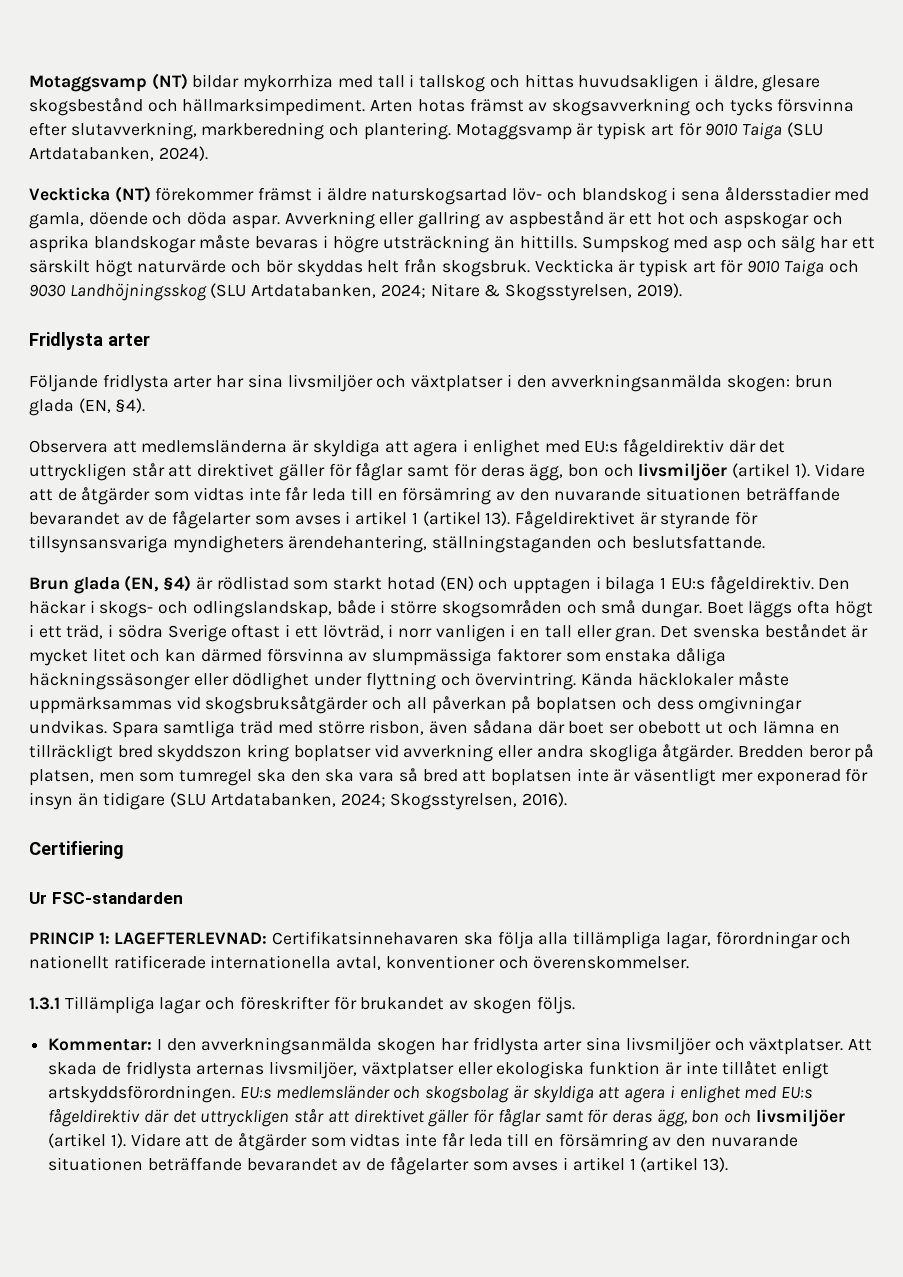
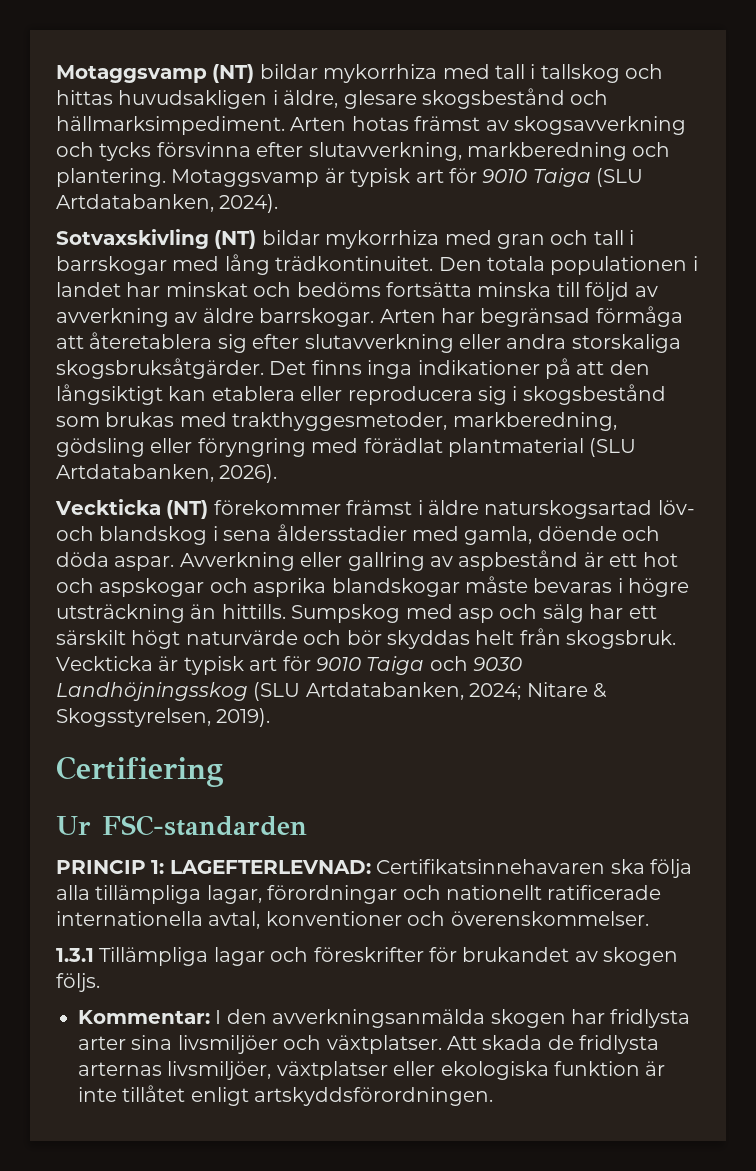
+ Sotvaxskivling (NT) bildar mykorrhiza med gran och tall i barrskogar med lång trädkontinuitet. Den totala populationen i landet har minskat och bedöms fortsätta minska till följd av avverkning av äldre barrskogar. Arten har begränsad förmåga att återetablera sig efter slutavverkning eller andra storskaliga skogsbruksåtgärder. Det finns inga indikationer på att den långsiktigt kan etablera eller reproducera sig i skogsbestånd som brukas med trakthyggesmetoder, markberedning, gödsling eller föryngring med förädlat plantmaterial (SLU Artdatabanken, 2026).
- Fridlysta arter
- Följande fridlysta arter har sina livsmiljöer och växtplatser i den avverkningsanmälda skogen: brun glada (EN, §4).
- Observera att medlemsländerna är skyldiga att agera i enlighet med EU:s fågeldirektiv där det uttryckligen står att direktivet gäller för fåglar samt för deras ägg, bon och livsmiljöer (artikel 1). Vidare att de åtgärder som vidtas inte får leda till en försämring av den nuvarande situationen beträffande bevarandet av de fågelarter som avses i artikel 1 (artikel 13). Fågeldirektivet är styrande för tillsynsansvariga myndigheters ärendehantering, ställningstaganden och beslutsfattande.
- Brun glada (EN, §4) är rödlistad som starkt hotad (EN) och upptagen i bilaga 1 EU:s fågeldirektiv. Den häckar i skogs- och odlingslandskap, både i större skogsområden och små dungar. Boet läggs ofta högt i ett träd, i södra Sverige oftast i ett lövträd, i norr vanligen i en tall eller gran. Det svenska beståndet är mycket litet och kan därmed försvinna av slumpmässiga faktorer som enstaka dåliga häckningssäsonger eller dödlighet under flyttning och övervintring. Kända häcklokaler måste uppmärksammas vid skogsbruksåtgärder och all påverkan på boplatsen och dess omgivningar undvikas. Spara samtliga träd med större risbon, även sådana där boet ser obebott ut och lämna en tillräckligt bred skyddszon kring boplatser vid avverkning eller andra skogliga åtgärder. Bredden beror på platsen, men som tumregel ska den ska vara så bred att boplatsen inte är väsentligt mer exponerad för insyn än tidigare (SLU Artdatabanken, 2024; Skogsstyrelsen, 2016).
- EU:s medlemsländer och skogsbolag är skyldiga att agera i enlighet med EU:s fågeldirektiv där det uttryckligen står att direktivet gäller för fåglar samt för deras ägg, bon och livsmiljöer (artikel 1). Vidare att de åtgärder som vidtas inte får leda till en försämring av den nuvarande situationen beträffande bevarandet av de fågelarter som avses i artikel 1 (artikel 13).

